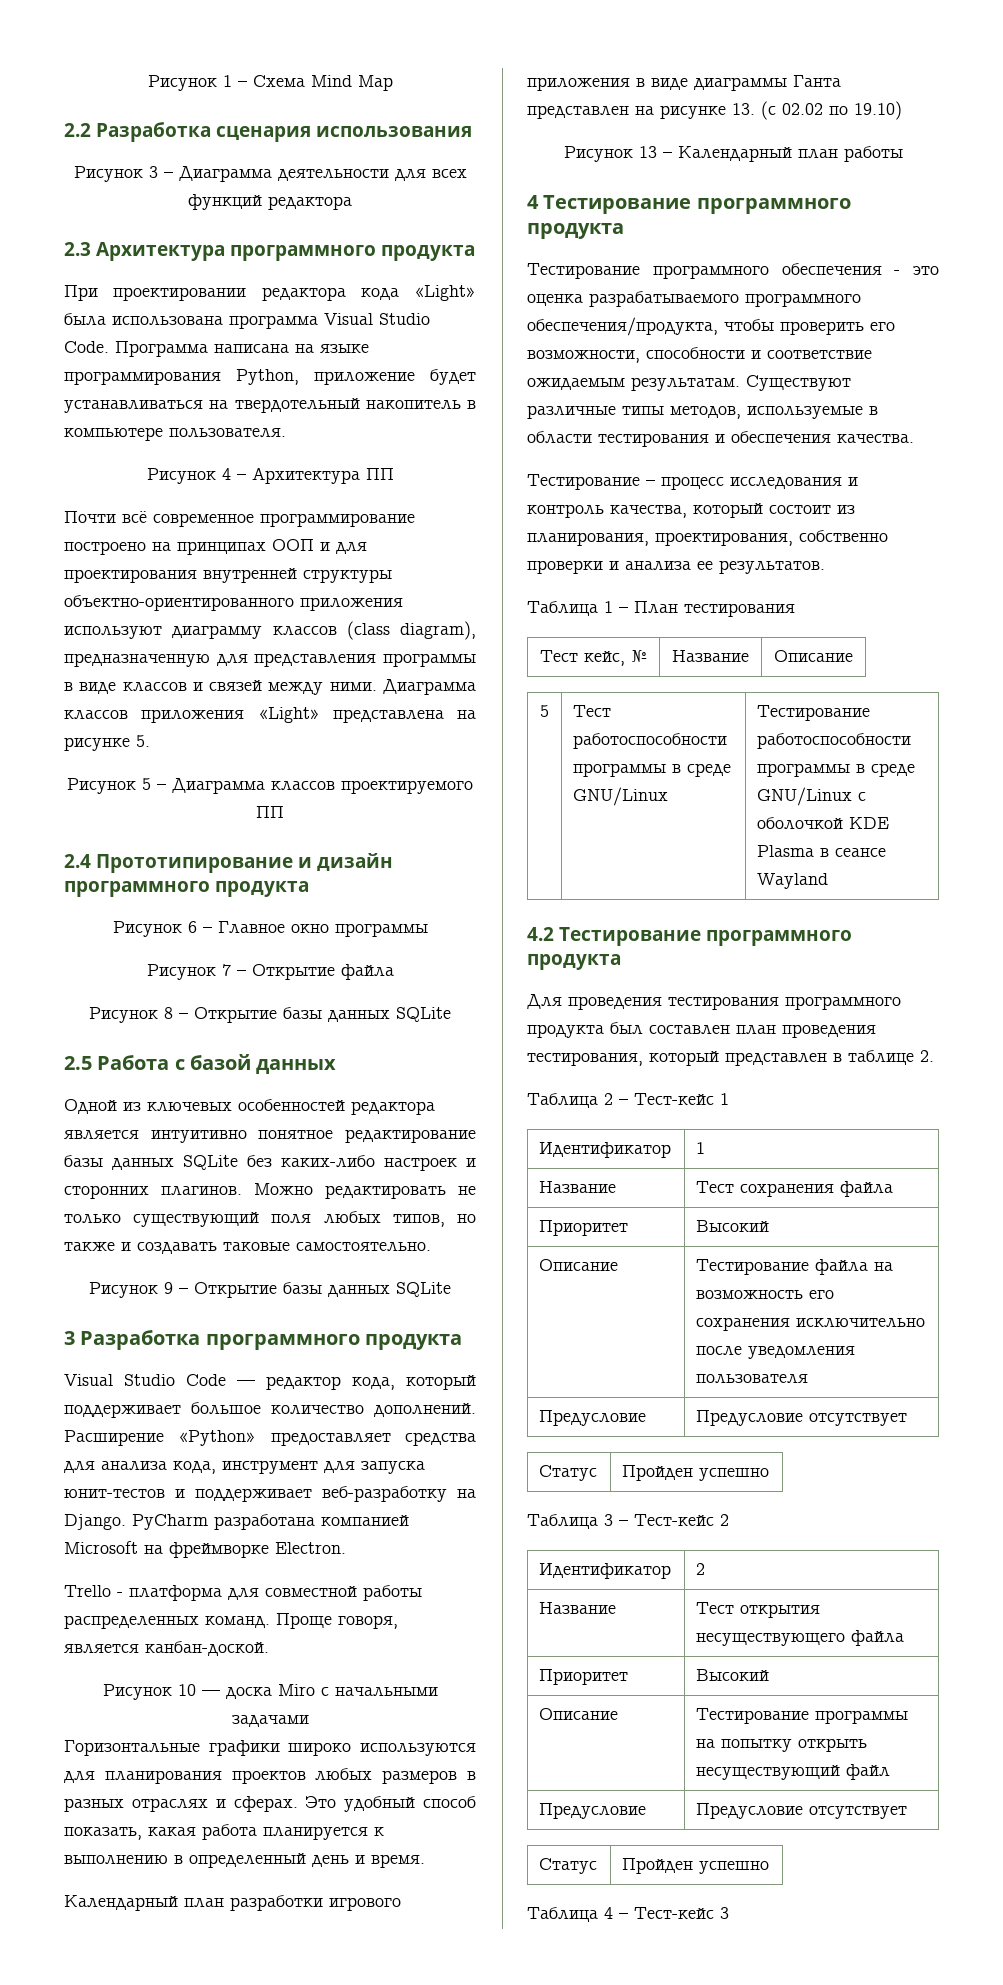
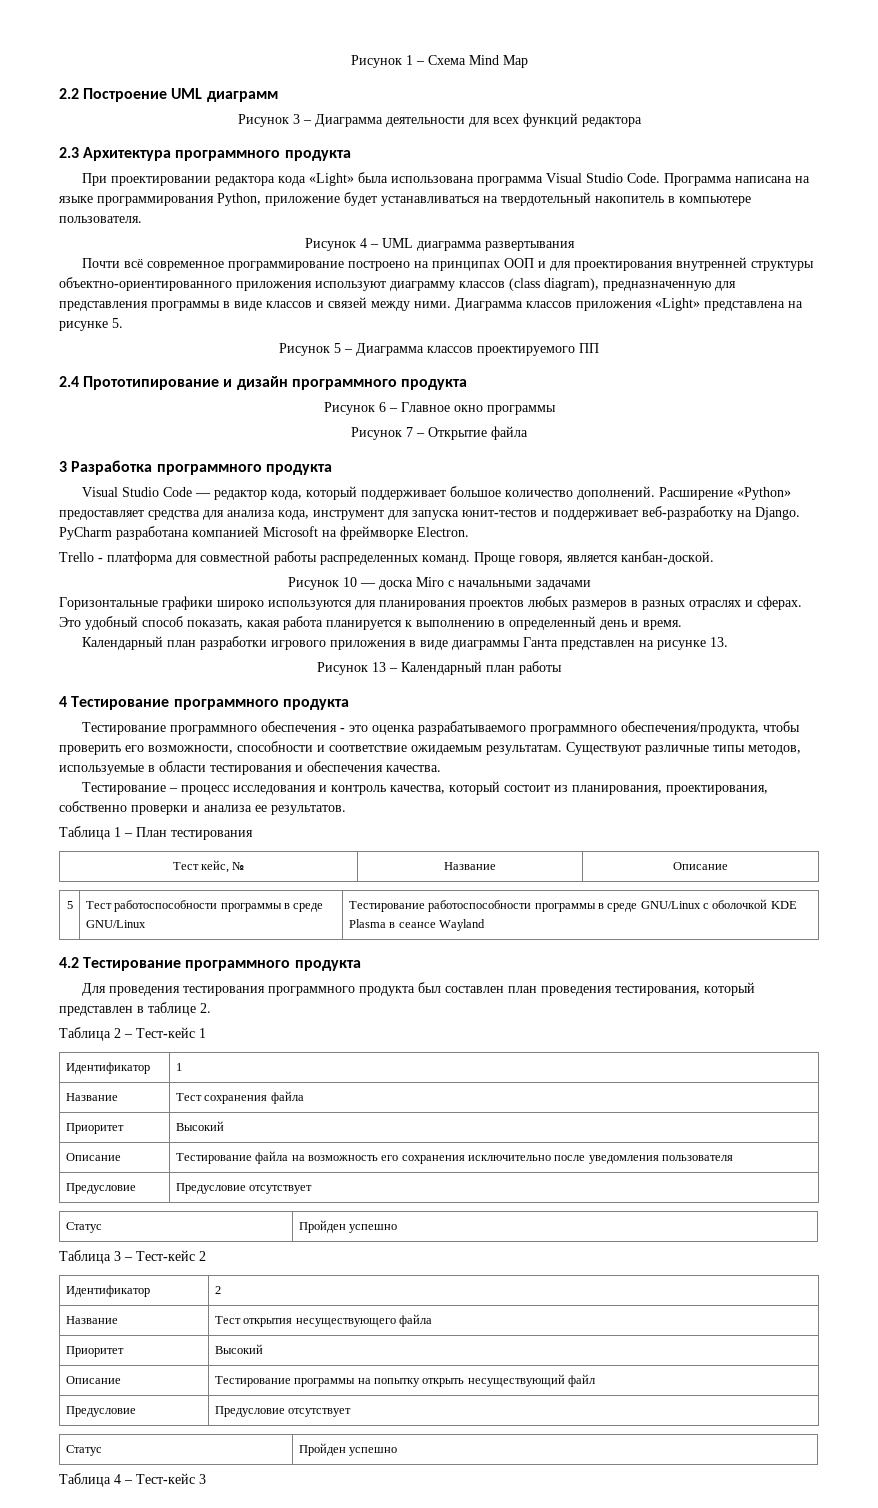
- 2.2 Разработка сценария использования
+ 2.2 Построение UML диаграмм
- Рисунок 4 – Архитектура ПП
+ Рисунок 4 – UML диаграмма развертывания
- Рисунок 8 – Открытие базы данных SQLite
- 2.5 Работа с базой данных
- Одной из ключевых особенностей редактора является интуитивно понятное редактирование базы данных SQLite без каких-либо настроек и сторонних плагинов. Можно редактировать не только существующий поля любых типов, но также и создавать таковые самостоятельно.
- Рисунок 9 – Открытие базы данных SQLite
- Календарный план разработки игрового приложения в виде диаграммы Ганта представлен на рисунке 13. (с 02.02 по 19.10)
+ Календарный план разработки игрового приложения в виде диаграммы Ганта представлен на рисунке 13.

